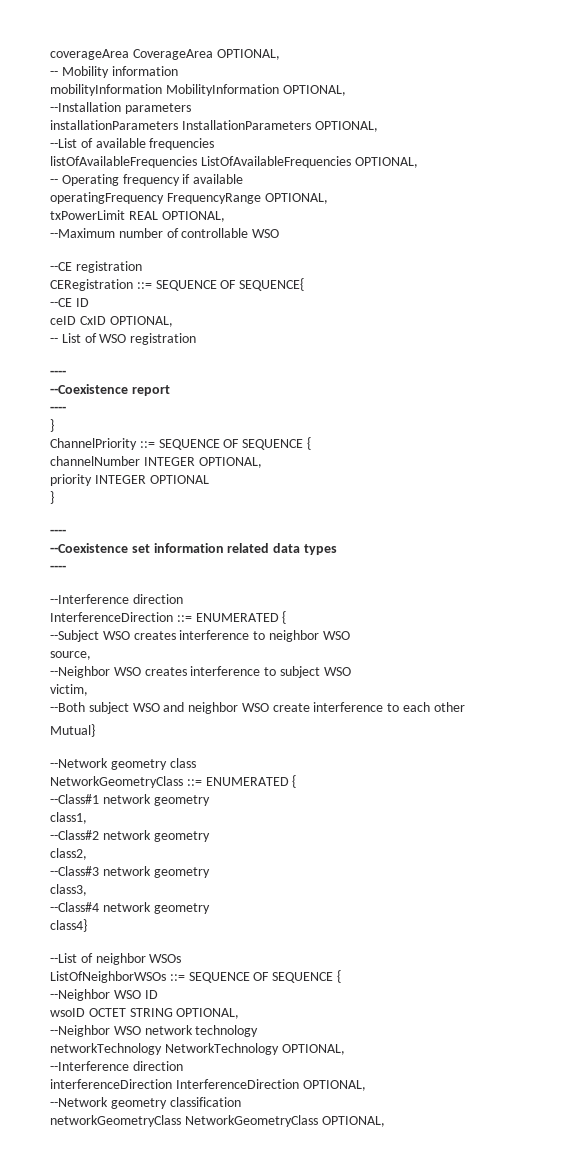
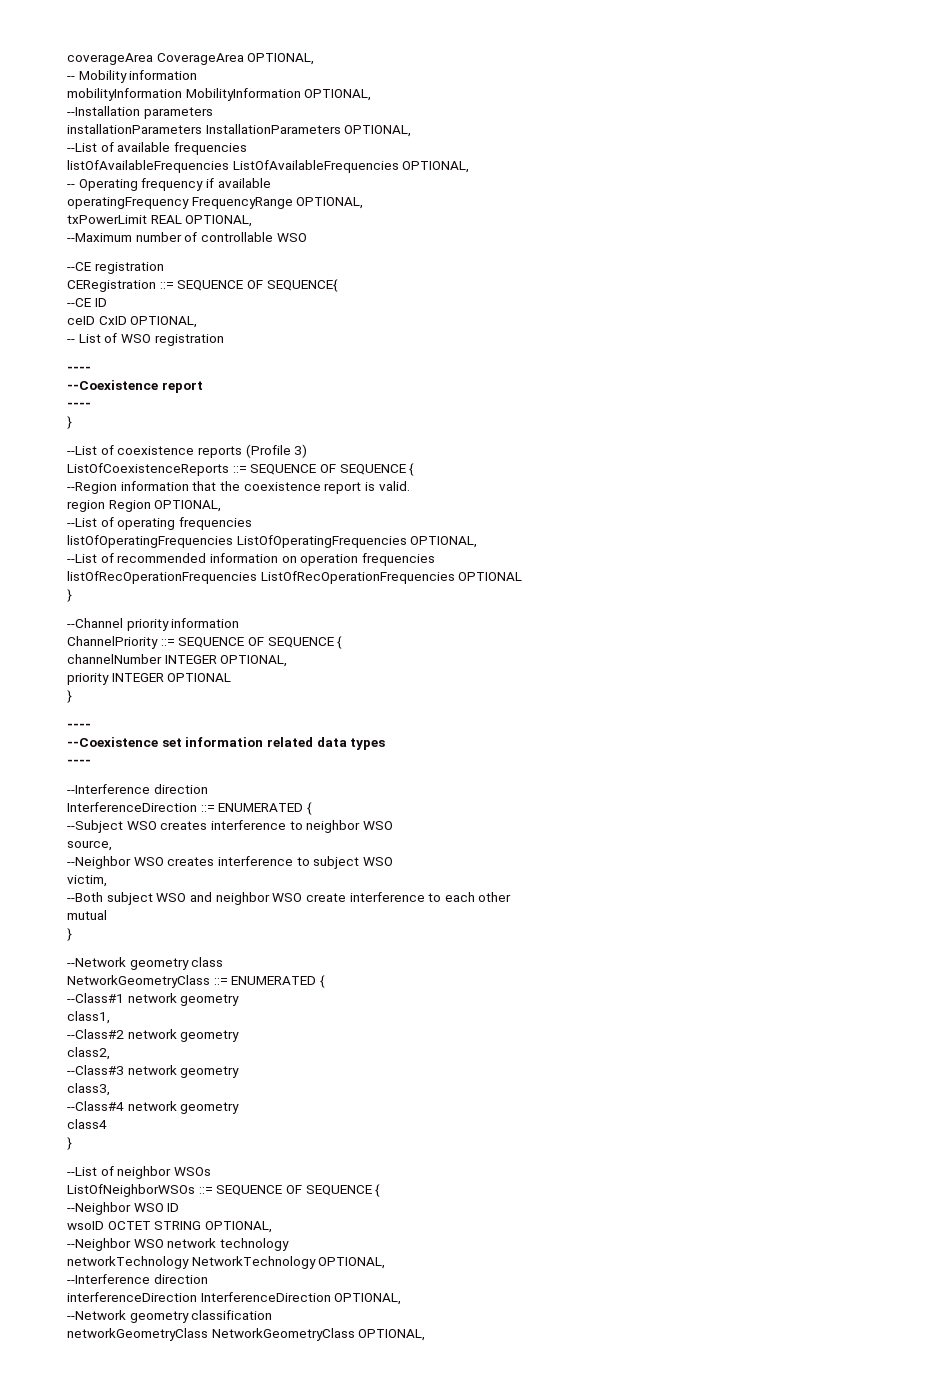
+ --List of coexistence reports (Profile 3)
+ ListOfCoexistenceReports ::= SEQUENCE OF SEQUENCE {
+ --Region information that the coexistence report is valid.
+ region Region OPTIONAL,
+ --List of operating frequencies
+ listOfOperatingFrequencies ListOfOperatingFrequencies OPTIONAL,
+ --List of recommended information on operation frequencies
+ listOfRecOperationFrequencies ListOfRecOperationFrequencies OPTIONAL
+ }
+ --Channel priority information
- Mutual}
+ mutual
+ }
- class4}
+ class4
+ }

